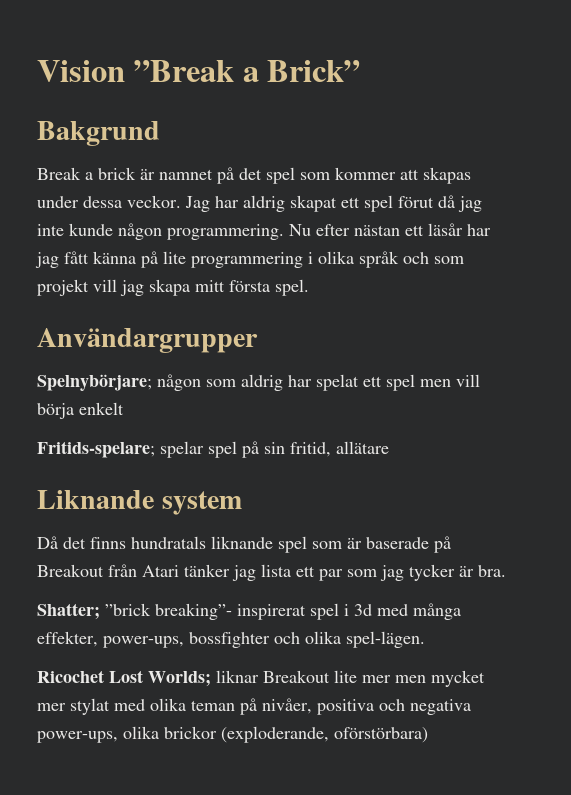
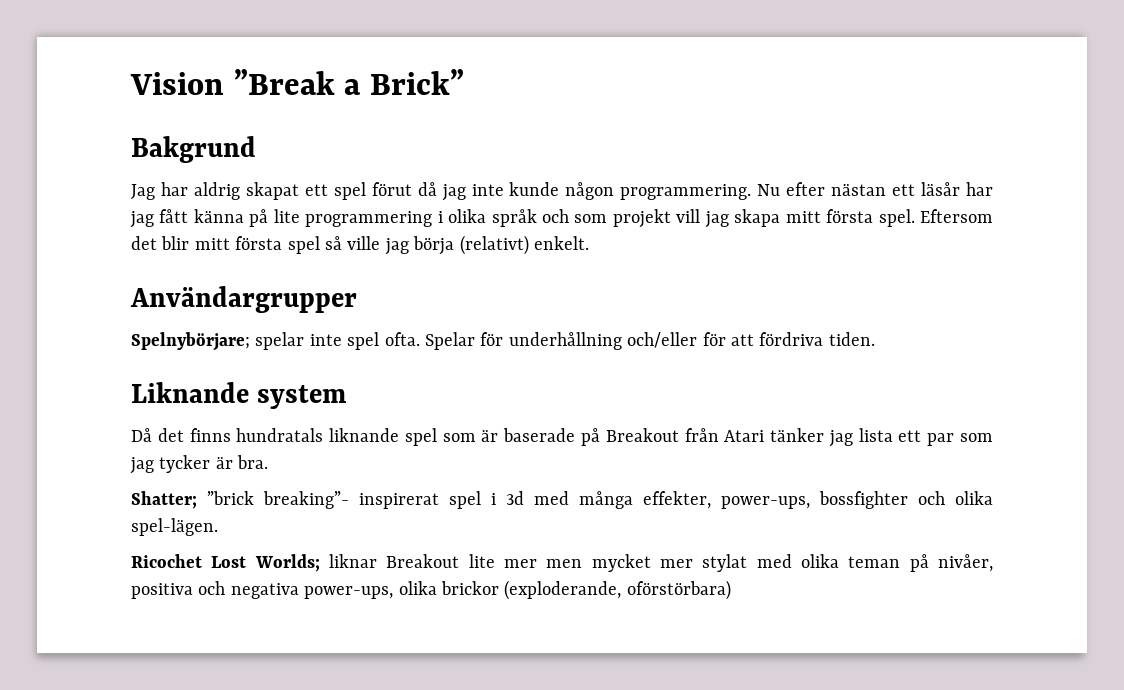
- Break a brick är namnet på det spel som kommer att skapas under dessa veckor.
- Nu efter nästan ett läsår har jag fått känna på lite programmering i olika språk och som projekt vill jag skapa mitt första spel.
+ Nu efter nästan ett läsår har jag fått känna på lite programmering i olika språk och som projekt vill jag skapa mitt första spel. Eftersom det blir mitt första spel så ville jag börja (relativt) enkelt.
  Användargrupper
- Spelnybörjare; någon som aldrig har spelat ett spel men vill börja enkelt
- Fritids-spelare; spelar spel på sin fritid, allätare
+ Spelnybörjare; spelar inte spel ofta. Spelar för underhållning och/eller för att fördriva tiden.

